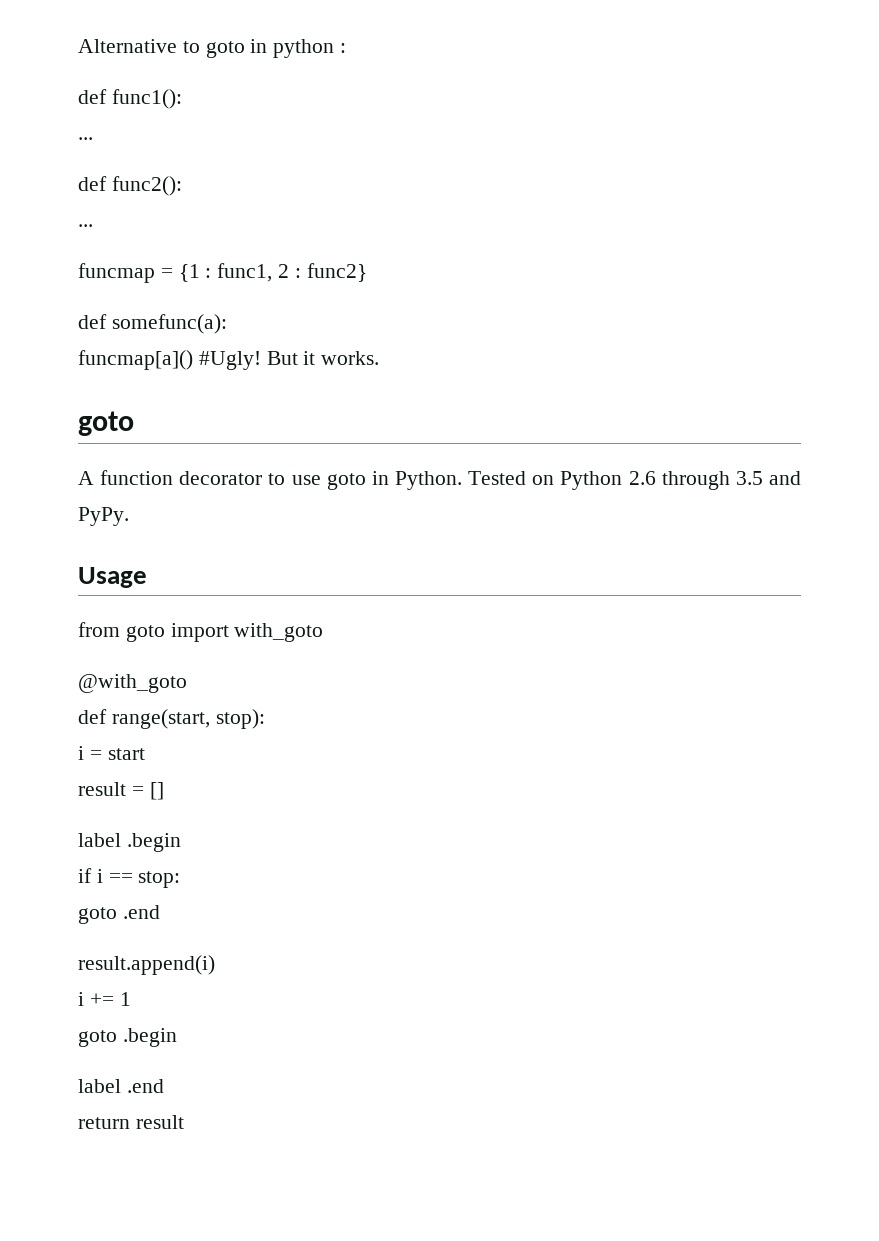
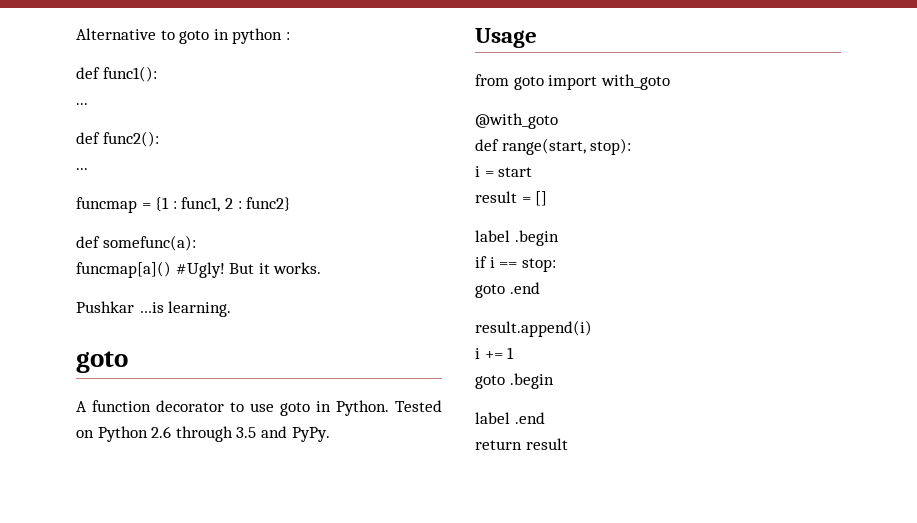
+ Pushkar …is learning.

